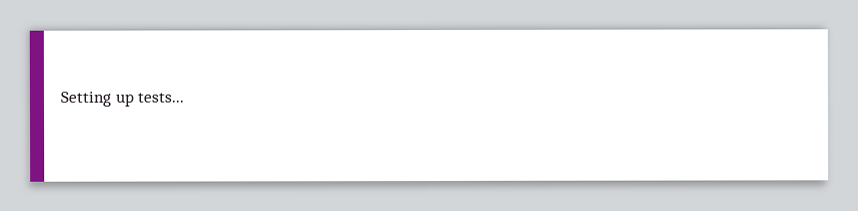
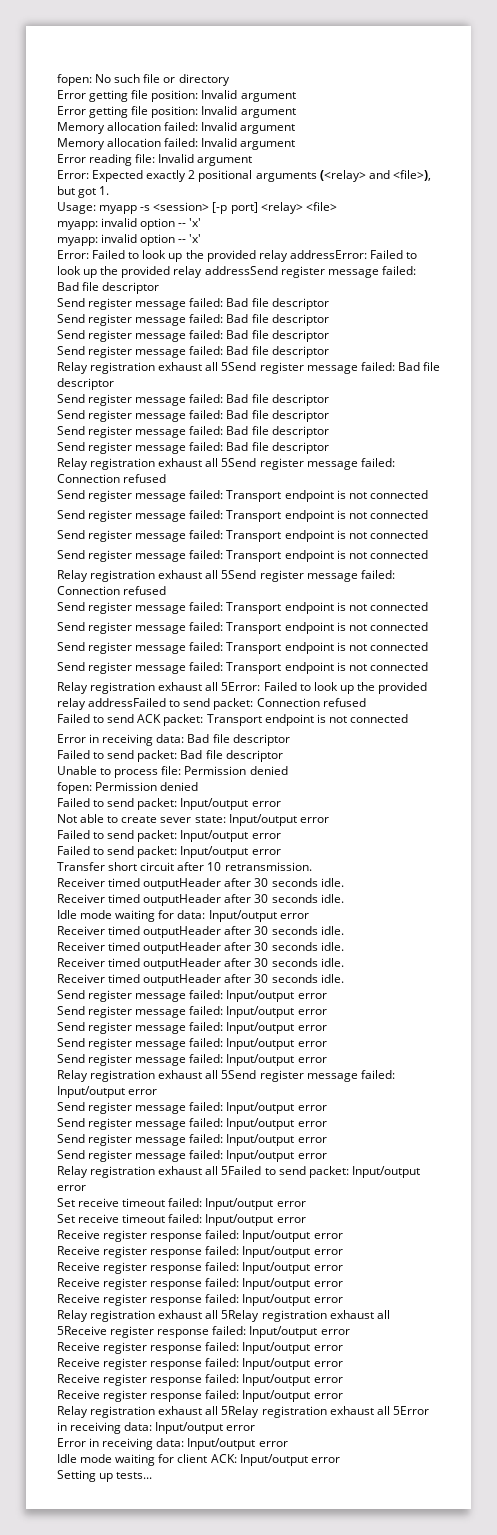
+ fopen: No such file or directory
+ Error getting file position: Invalid argument
+ Error getting file position: Invalid argument
+ Memory allocation failed: Invalid argument
+ Memory allocation failed: Invalid argument
+ Error reading file: Invalid argument
+ Error: Expected exactly 2 positional arguments (<relay> and <file>), but got 1.
+ Usage: myapp -s <session> [-p port] <relay> <file>
+ myapp: invalid option -- 'x'
+ myapp: invalid option -- 'x'
+ Error: Failed to look up the provided relay addressError: Failed to look up the provided relay addressSend register message failed: Bad file descriptor
+ Send register message failed: Bad file descriptor
+ Send register message failed: Bad file descriptor
+ Send register message failed: Bad file descriptor
+ Send register message failed: Bad file descriptor
+ Relay registration exhaust all 5Send register message failed: Bad file descriptor
+ Send register message failed: Bad file descriptor
+ Send register message failed: Bad file descriptor
+ Send register message failed: Bad file descriptor
+ Send register message failed: Bad file descriptor
+ Relay registration exhaust all 5Send register message failed: Connection refused
+ Send register message failed: Transport endpoint is not connected
+ Send register message failed: Transport endpoint is not connected
+ Send register message failed: Transport endpoint is not connected
+ Send register message failed: Transport endpoint is not connected
+ Relay registration exhaust all 5Send register message failed: Connection refused
+ Send register message failed: Transport endpoint is not connected
+ Send register message failed: Transport endpoint is not connected
+ Send register message failed: Transport endpoint is not connected
+ Send register message failed: Transport endpoint is not connected
+ Relay registration exhaust all 5Error: Failed to look up the provided relay addressFailed to send packet: Connection refused
+ Failed to send ACK packet: Transport endpoint is not connected
+ Error in receiving data: Bad file descriptor
+ Failed to send packet: Bad file descriptor
+ Unable to process file: Permission denied
+ fopen: Permission denied
+ Failed to send packet: Input/output error
+ Not able to create sever state: Input/output error
+ Failed to send packet: Input/output error
+ Failed to send packet: Input/output error
+ Transfer short circuit after 10 retransmission.
+ Receiver timed outputHeader after 30 seconds idle.
+ Receiver timed outputHeader after 30 seconds idle.
+ Idle mode waiting for data: Input/output error
+ Receiver timed outputHeader after 30 seconds idle.
+ Receiver timed outputHeader after 30 seconds idle.
+ Receiver timed outputHeader after 30 seconds idle.
+ Receiver timed outputHeader after 30 seconds idle.
+ Send register message failed: Input/output error
+ Send register message failed: Input/output error
+ Send register message failed: Input/output error
+ Send register message failed: Input/output error
+ Send register message failed: Input/output error
+ Relay registration exhaust all 5Send register message failed: Input/output error
+ Send register message failed: Input/output error
+ Send register message failed: Input/output error
+ Send register message failed: Input/output error
+ Send register message failed: Input/output error
+ Relay registration exhaust all 5Failed to send packet: Input/output error
+ Set receive timeout failed: Input/output error
+ Set receive timeout failed: Input/output error
+ Receive register response failed: Input/output error
+ Receive register response failed: Input/output error
+ Receive register response failed: Input/output error
+ Receive register response failed: Input/output error
+ Receive register response failed: Input/output error
+ Relay registration exhaust all 5Relay registration exhaust all 5Receive register response failed: Input/output error
+ Receive register response failed: Input/output error
+ Receive register response failed: Input/output error
+ Receive register response failed: Input/output error
+ Receive register response failed: Input/output error
+ Relay registration exhaust all 5Relay registration exhaust all 5Error in receiving data: Input/output error
+ Error in receiving data: Input/output error
+ Idle mode waiting for client ACK: Input/output error

